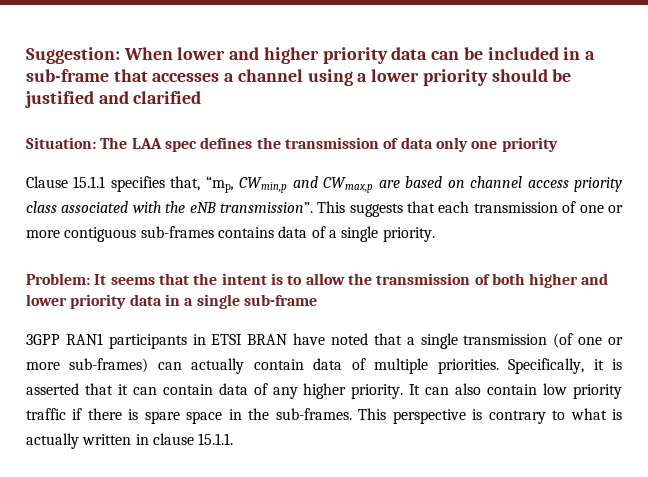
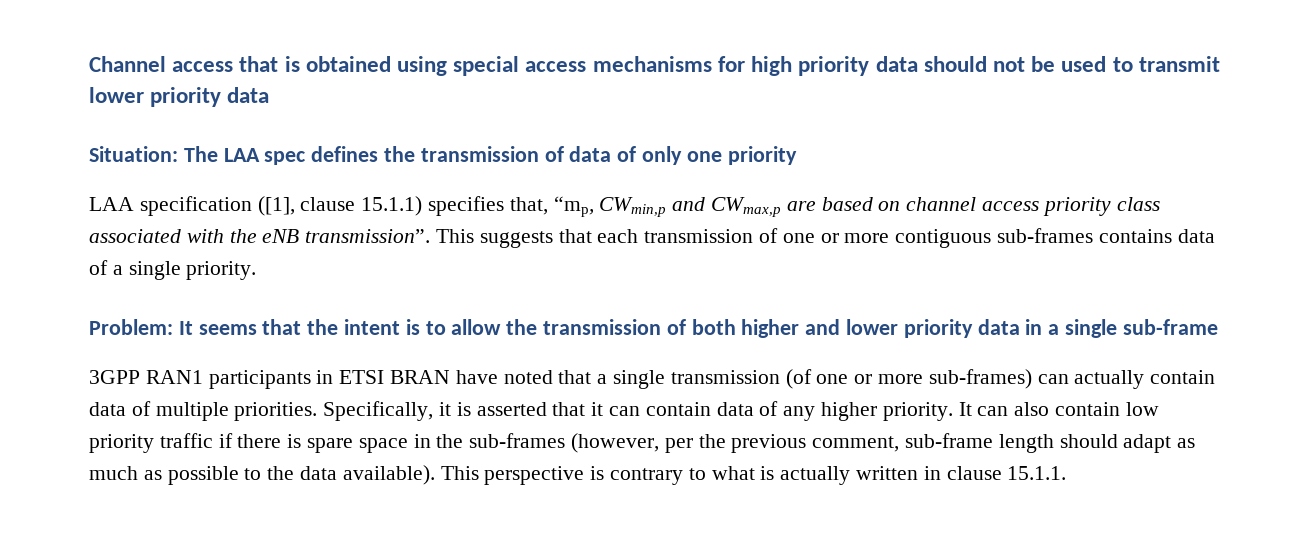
- Suggestion: When lower and higher priority data can be included in a sub-frame that accesses a channel using a lower priority should be justified and clarified
+ Channel access that is obtained using special access mechanisms for high priority data should not be used to transmit lower priority data
- Situation: The LAA spec defines the transmission of data only one priority
+ Situation: The LAA spec defines the transmission of data of only one priority
- Clause 15.1.1 specifies that, “mp, CWmin,p and CWmax,p are based on channel access priority class associated with the eNB transmission”.
+ LAA specification ([1], clause 15.1.1) specifies that, “mp, CWmin,p and CWmax,p are based on channel access priority class associated with the eNB transmission”.
- It can also contain low priority traffic if there is spare space in the sub-frames.
+ It can also contain low priority traffic if there is spare space in the sub-frames (however, per the previous comment, sub-frame length should adapt as much as possible to the data available).

